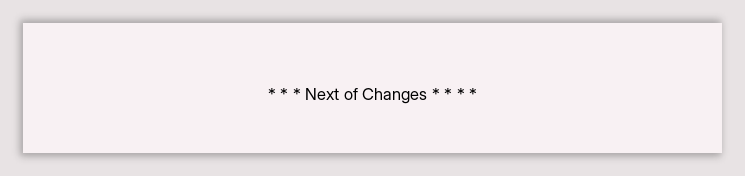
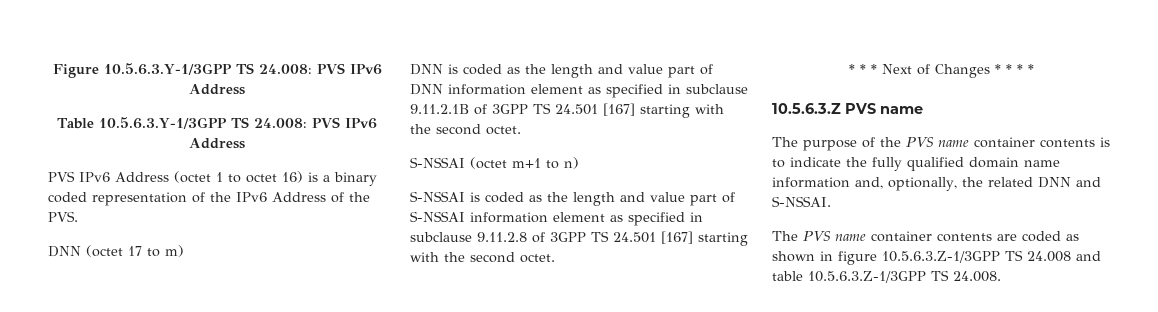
+ Figure 10.5.6.3.Y-1/3GPP TS 24.008: PVS IPv6 Address
+ Table 10.5.6.3.Y-1/3GPP TS 24.008: PVS IPv6 Address
+ PVS IPv6 Address (octet 1 to octet 16) is a binary coded representation of the IPv6 Address of the PVS.
+ DNN (octet 17 to m)
+ DNN is coded as the length and value part of DNN information element as specified in subclause 9.11.2.1B of 3GPP TS 24.501 [167] starting with the second octet.
+ S-NSSAI (octet m+1 to n)
+ S-NSSAI is coded as the length and value part of S-NSSAI information element as specified in subclause 9.11.2.8 of 3GPP TS 24.501 [167] starting with the second octet.
+ 10.5.6.3.Z PVS name
+ The purpose of the PVS name container contents is to indicate the fully qualified domain name information and, optionally, the related DNN and S-NSSAI.
+ The PVS name container contents are coded as shown in figure 10.5.6.3.Z-1/3GPP TS 24.008 and table 10.5.6.3.Z-1/3GPP TS 24.008.

